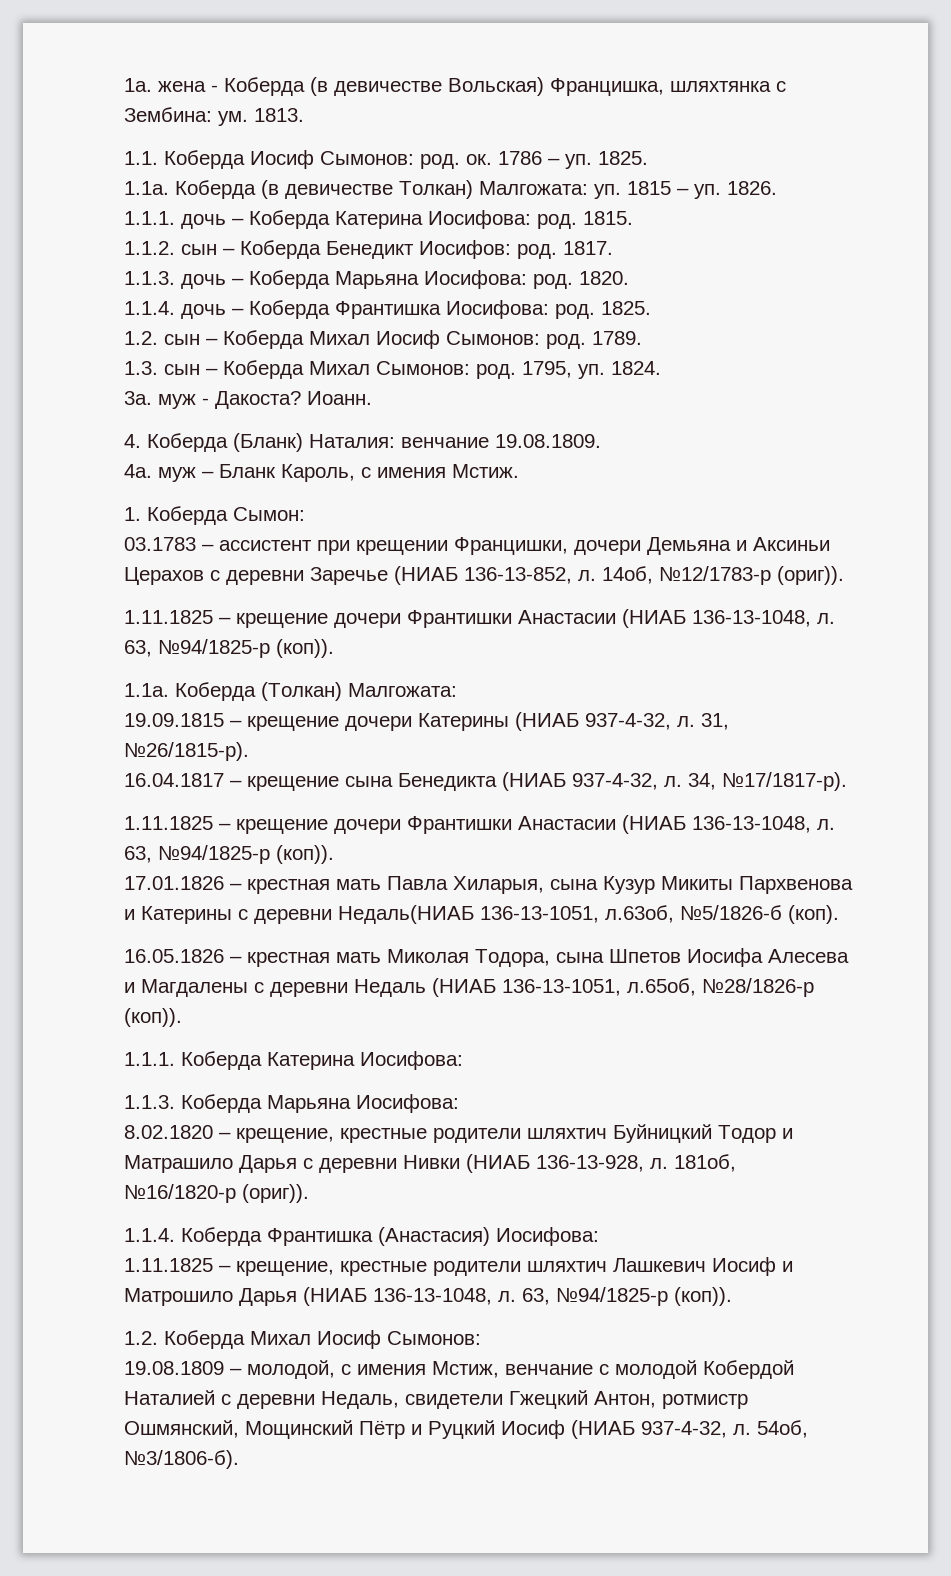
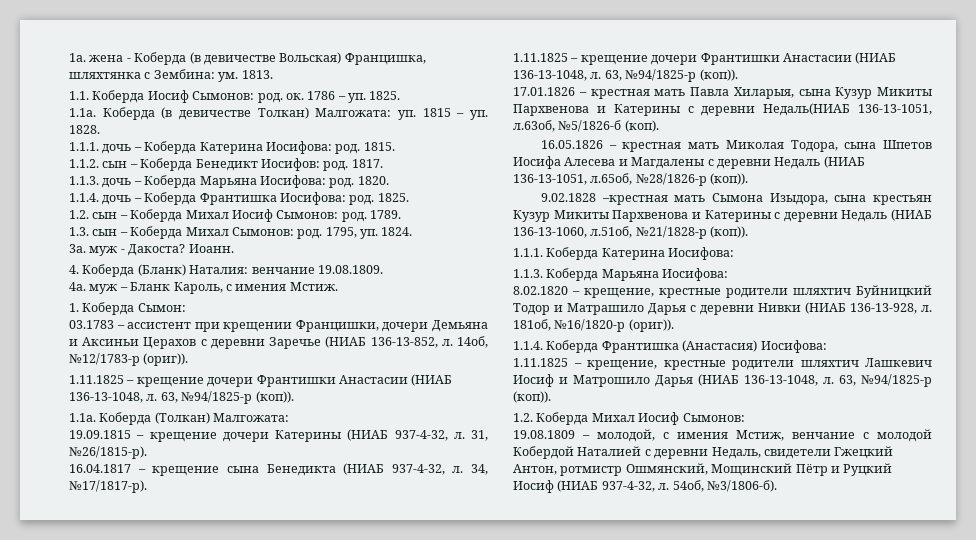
- 1826.
+ 1828.
+ 9.02.1828 –крестная мать Сымона Изыдора, сына крестьян Кузур Микиты Пархвенова и Катерины с деревни Недаль (НИАБ 136-13-1060, л.51об, №21/1828-р (коп)).

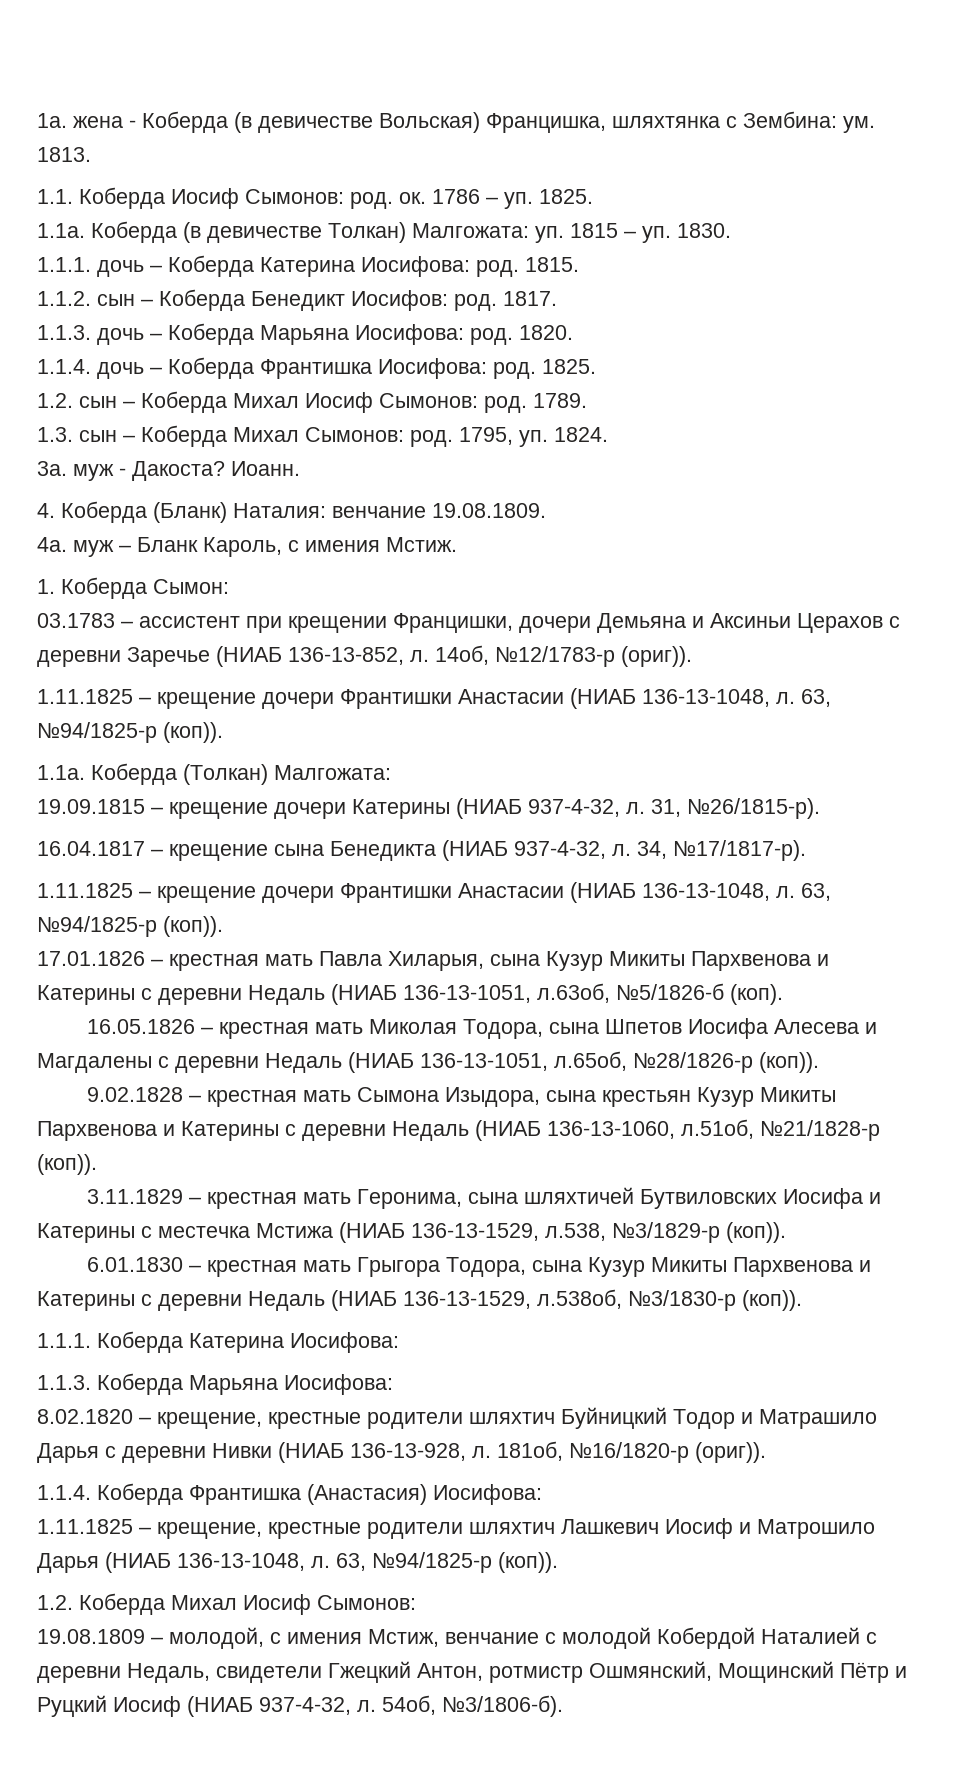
- 1828.
+ 1830.
- 17.01.1826 – крестная мать Павла Хиларыя, сына Кузур Микиты Пархвенова и Катерины с деревни Недаль(НИАБ 136-13-1051, л.63об, №5/1826-б (коп).
+ 17.01.1826 – крестная мать Павла Хиларыя, сына Кузур Микиты Пархвенова и Катерины с деревни Недаль (НИАБ 136-13-1051, л.63об, №5/1826-б (коп).
- 9.02.1828 –крестная мать Сымона Изыдора, сына крестьян Кузур Микиты Пархвенова и Катерины с деревни Недаль (НИАБ 136-13-1060, л.51об, №21/1828-р (коп)).
+ 9.02.1828 – крестная мать Сымона Изыдора, сына крестьян Кузур Микиты Пархвенова и Катерины с деревни Недаль (НИАБ 136-13-1060, л.51об, №21/1828-р (коп)).
+ 3.11.1829 – крестная мать Геронима, сына шляхтичей Бутвиловских Иосифа и Катерины с местечка Мстижа (НИАБ 136-13-1529, л.538, №3/1829-р (коп)).
+ 6.01.1830 – крестная мать Грыгора Тодора, сына Кузур Микиты Пархвенова и Катерины с деревни Недаль (НИАБ 136-13-1529, л.538об, №3/1830-р (коп)).

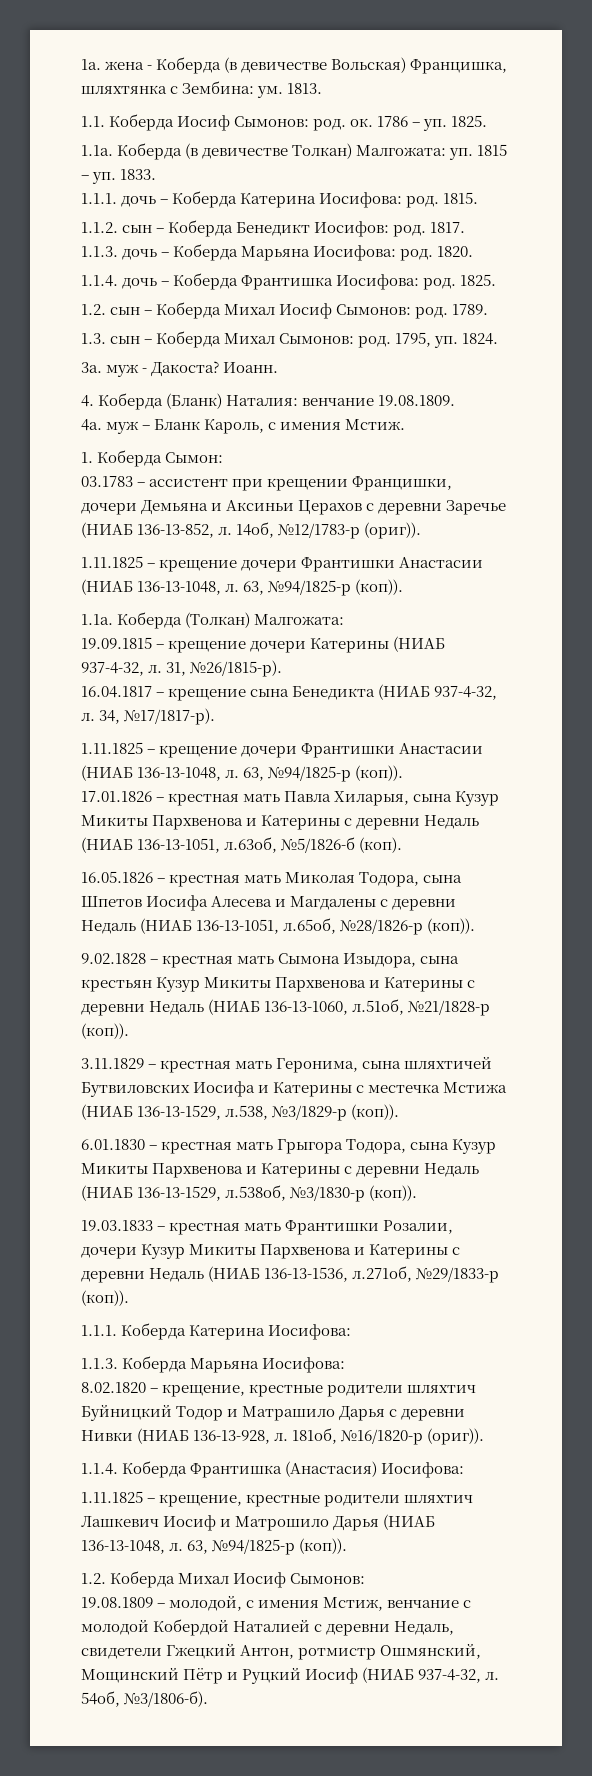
- 1830.
+ 1833.
+ 19.03.1833 – крестная мать Франтишки Розалии, дочери Кузур Микиты Пархвенова и Катерины с деревни Недаль (НИАБ 136-13-1536, л.271об, №29/1833-р (коп)).

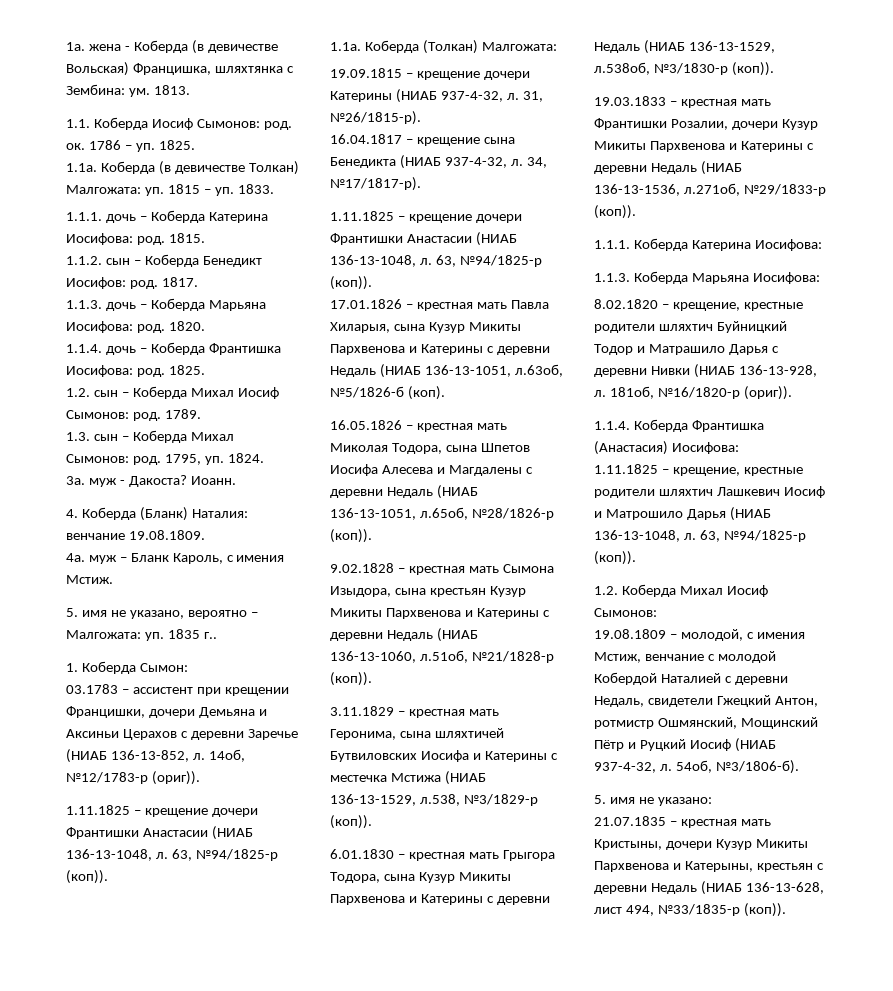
+ 5. имя не указано, вероятно – Малгожата: уп. 1835 г..
+ 5. имя не указано:
+ 21.07.1835 – крестная мать Кристыны, дочери Кузур Микиты Пархвенова и Катерыны, крестьян с деревни Недаль (НИАБ 136-13-628, лист 494, №33/1835-р (коп)).

